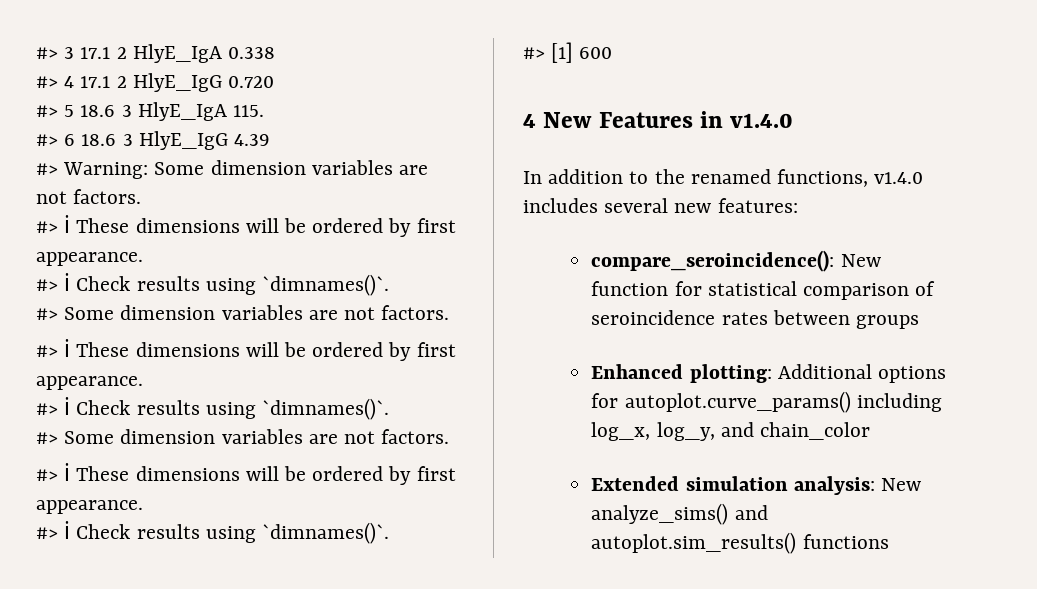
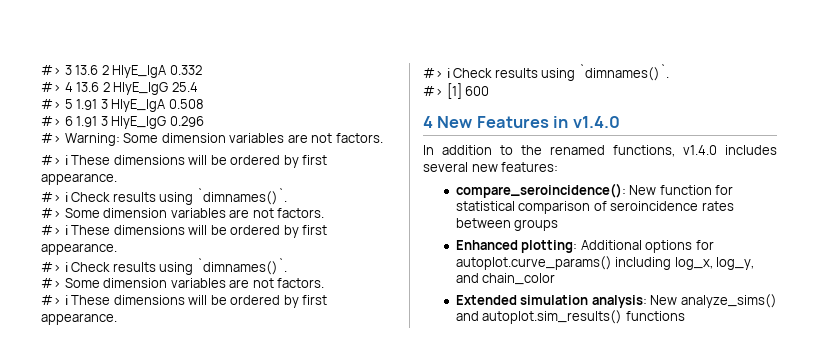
- #> 3 17.1 2 HlyE_IgA 0.338
+ #> 3 13.6 2 HlyE_IgA 0.332
- #> 4 17.1 2 HlyE_IgG 0.720
+ #> 4 13.6 2 HlyE_IgG 25.4
- #> 5 18.6 3 HlyE_IgA 115.
+ #> 5 1.91 3 HlyE_IgA 0.508
- #> 6 18.6 3 HlyE_IgG 4.39
+ #> 6 1.91 3 HlyE_IgG 0.296

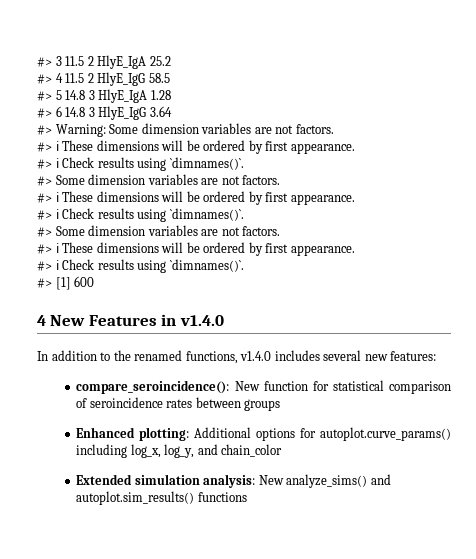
- #> 3 13.6 2 HlyE_IgA 0.332
+ #> 3 11.5 2 HlyE_IgA 25.2
- #> 4 13.6 2 HlyE_IgG 25.4
+ #> 4 11.5 2 HlyE_IgG 58.5
- #> 5 1.91 3 HlyE_IgA 0.508
+ #> 5 14.8 3 HlyE_IgA 1.28
- #> 6 1.91 3 HlyE_IgG 0.296
+ #> 6 14.8 3 HlyE_IgG 3.64

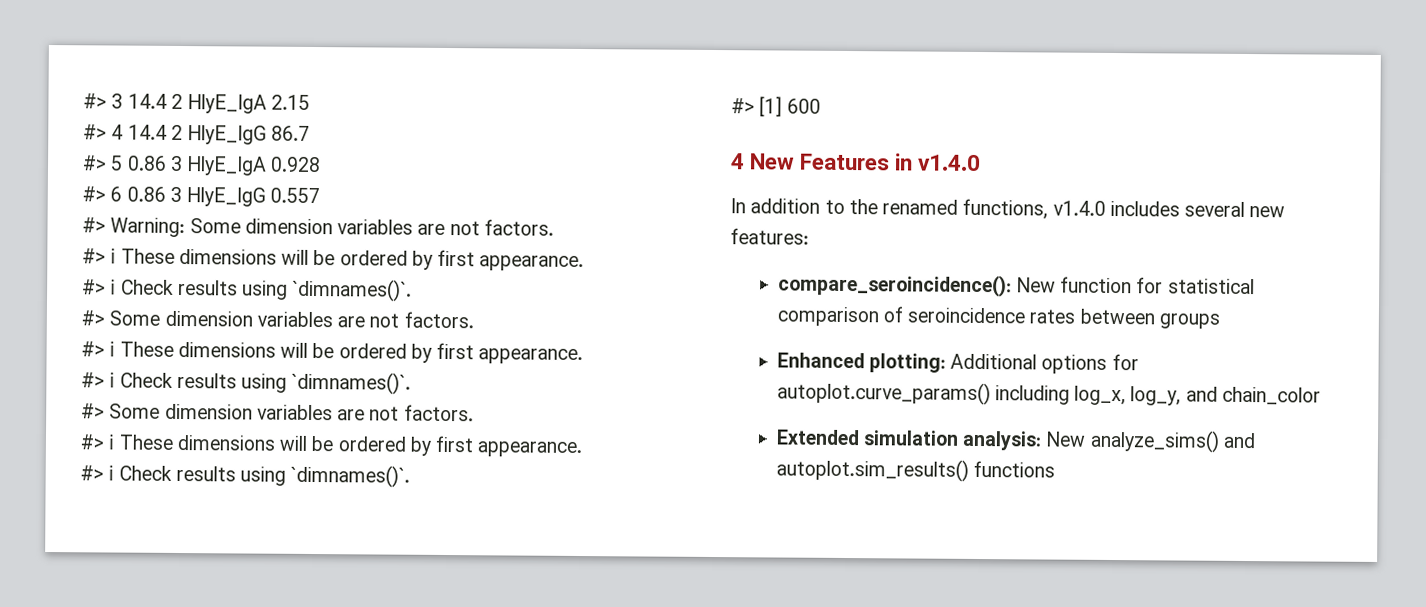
- #> 3 11.5 2 HlyE_IgA 25.2
+ #> 3 14.4 2 HlyE_IgA 2.15
- #> 4 11.5 2 HlyE_IgG 58.5
+ #> 4 14.4 2 HlyE_IgG 86.7
- #> 5 14.8 3 HlyE_IgA 1.28
+ #> 5 0.86 3 HlyE_IgA 0.928
- #> 6 14.8 3 HlyE_IgG 3.64
+ #> 6 0.86 3 HlyE_IgG 0.557

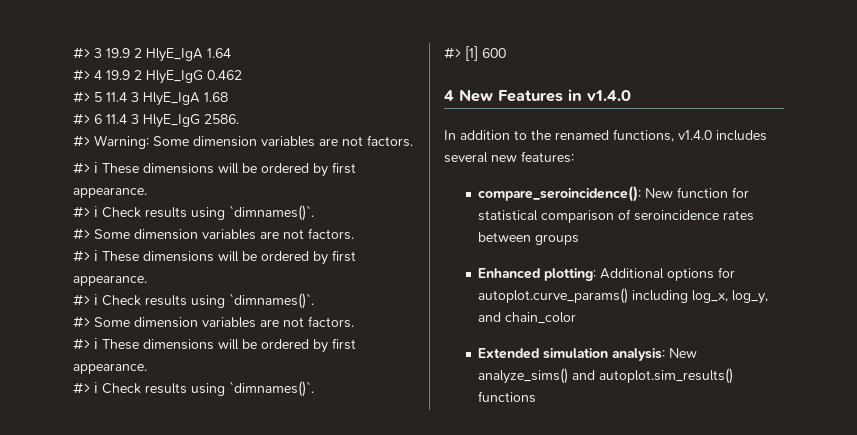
- #> 3 14.4 2 HlyE_IgA 2.15
+ #> 3 19.9 2 HlyE_IgA 1.64
- #> 4 14.4 2 HlyE_IgG 86.7
+ #> 4 19.9 2 HlyE_IgG 0.462
- #> 5 0.86 3 HlyE_IgA 0.928
+ #> 5 11.4 3 HlyE_IgA 1.68
- #> 6 0.86 3 HlyE_IgG 0.557
+ #> 6 11.4 3 HlyE_IgG 2586.

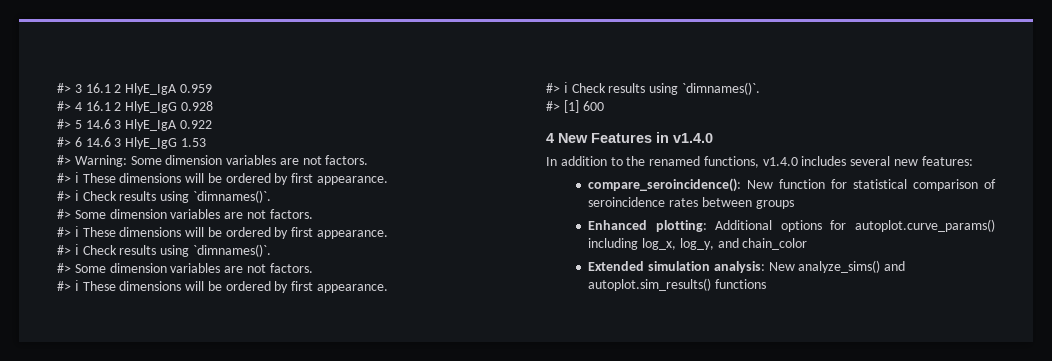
- #> 3 19.9 2 HlyE_IgA 1.64
+ #> 3 16.1 2 HlyE_IgA 0.959
- #> 4 19.9 2 HlyE_IgG 0.462
+ #> 4 16.1 2 HlyE_IgG 0.928
- #> 5 11.4 3 HlyE_IgA 1.68
+ #> 5 14.6 3 HlyE_IgA 0.922
- #> 6 11.4 3 HlyE_IgG 2586.
+ #> 6 14.6 3 HlyE_IgG 1.53

